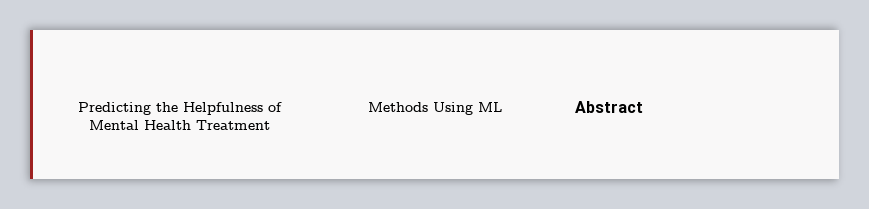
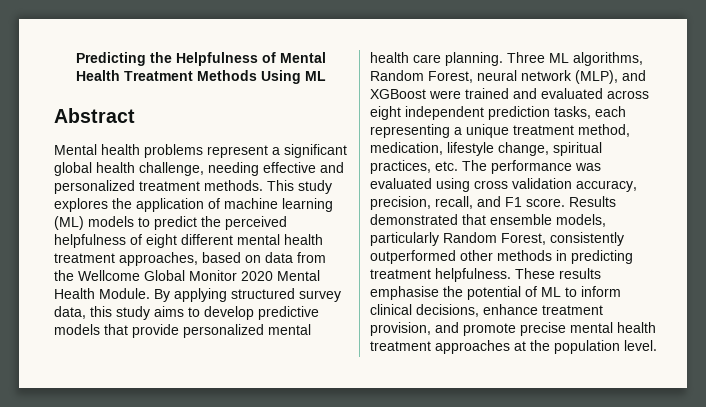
+ Mental health problems represent a significant global health challenge, needing effective and personalized treatment methods. This study explores the application of machine learning (ML) models to predict the perceived helpfulness of eight different mental health treatment approaches, based on data from the Wellcome Global Monitor 2020 Mental Health Module. By applying structured survey data, this study aims to develop predictive models that provide personalized mental health care planning. Three ML algorithms, Random Forest, neural network (MLP), and XGBoost were trained and evaluated across eight independent prediction tasks, each representing a unique treatment method, medication, lifestyle change, spiritual practices, etc. The performance was evaluated using cross validation accuracy, precision, recall, and F1 score. Results demonstrated that ensemble models, particularly Random Forest, consistently outperformed other methods in predicting treatment helpfulness. These results emphasise the potential of ML to inform clinical decisions, enhance treatment provision, and promote precise mental health treatment approaches at the population level.

